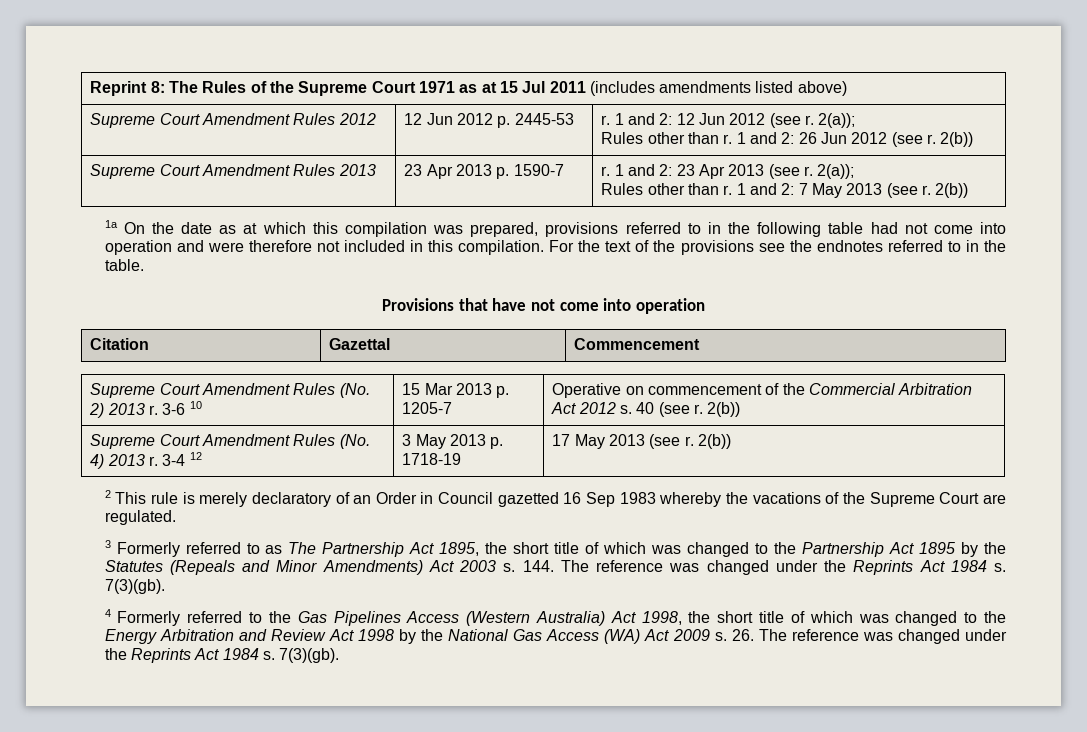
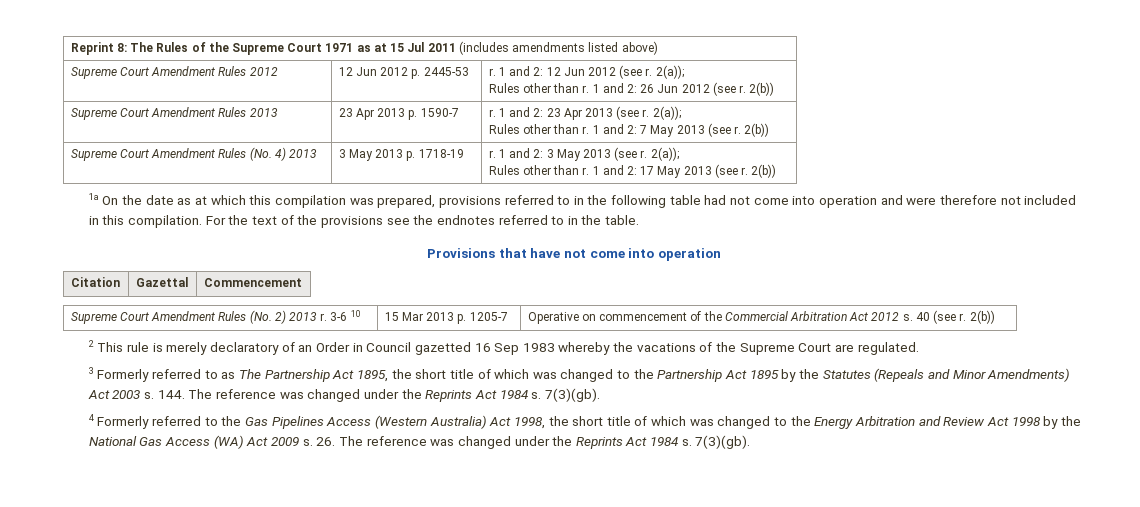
+ Supreme Court Amendment Rules (No. 4) 2013 | 3 May 2013 p. 1718-19 | r. 1 and 2: 3 May 2013 (see r. 2(a));
+ Rules other than r. 1 and 2: 17 May 2013 (see r. 2(b))
- Supreme Court Amendment Rules (No. 4) 2013 r. 3-4 12 | 3 May 2013 p. 1718-19 | 17 May 2013 (see r. 2(b))

